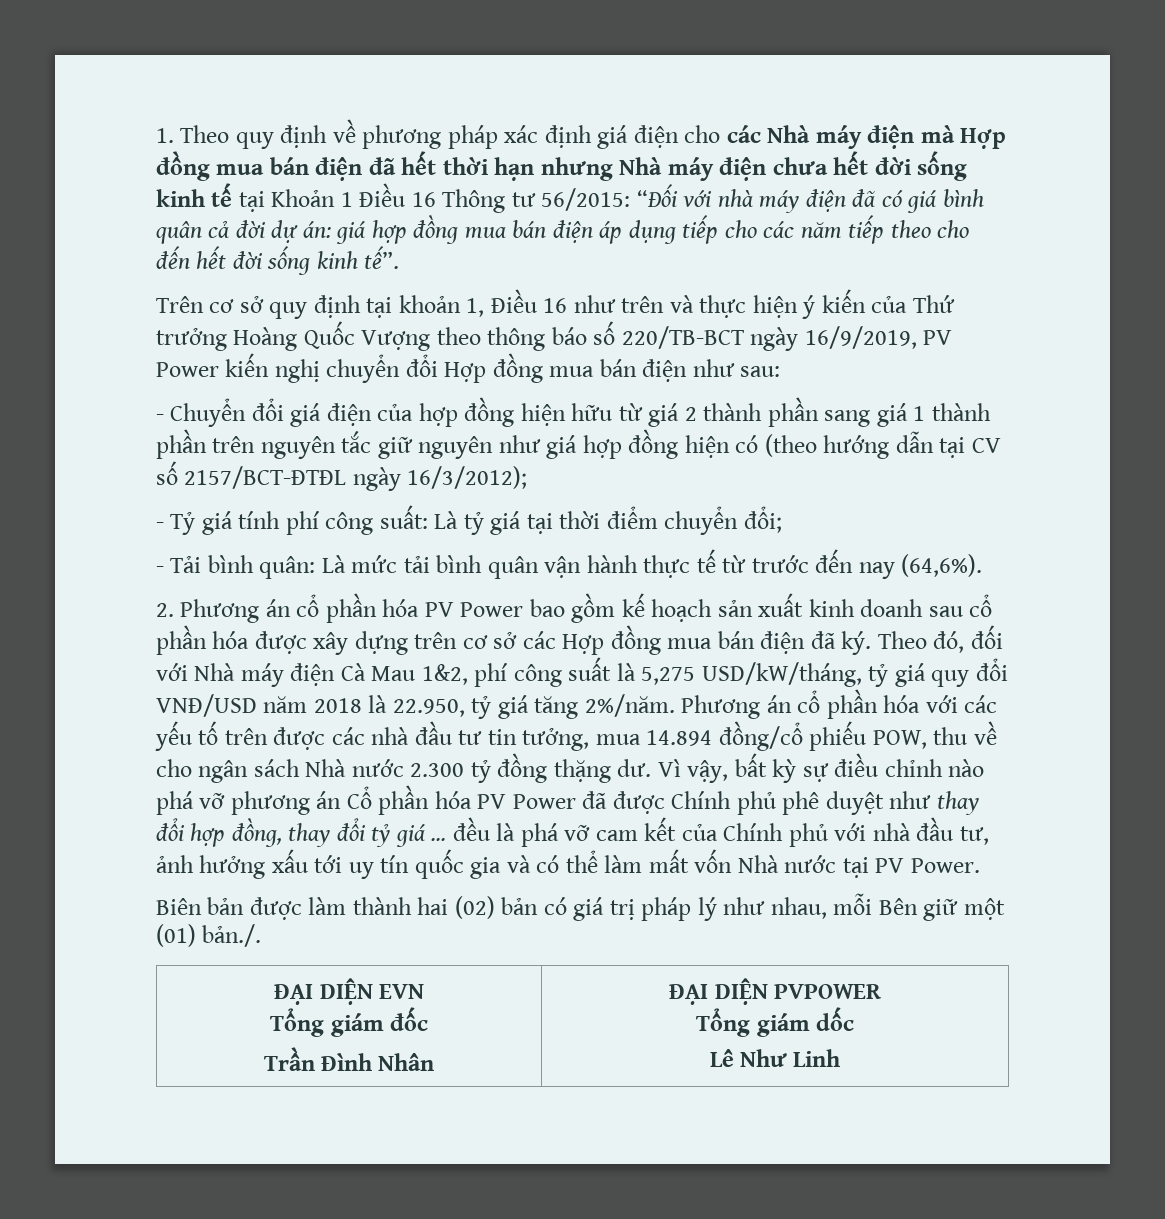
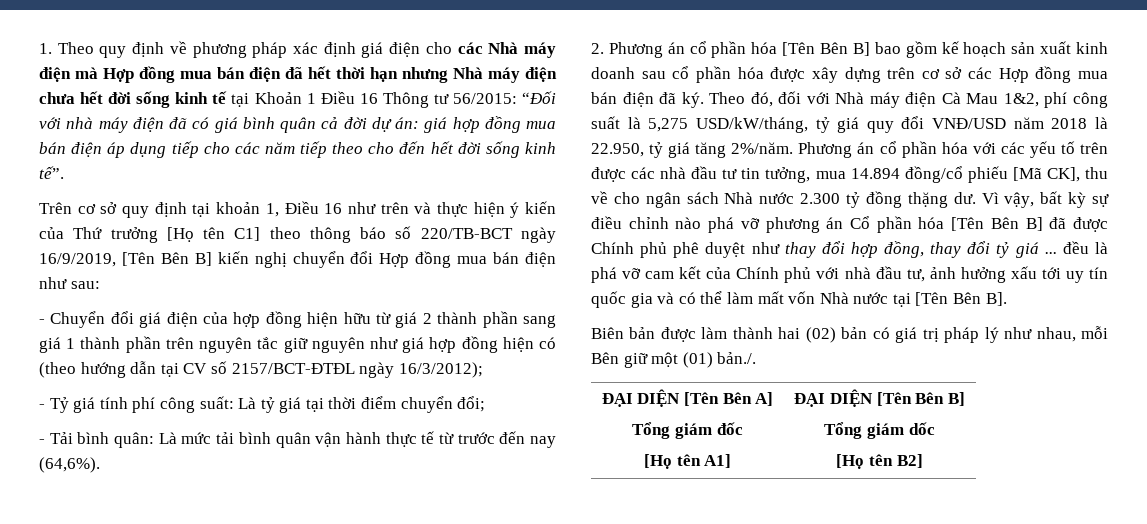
- Trên cơ sở quy định tại khoản 1, Điều 16 như trên và thực hiện ý kiến của Thứ trưởng Hoàng Quốc Vượng theo thông báo số 220/TB-BCT ngày 16/9/2019, PV Power kiến nghị chuyển đổi Hợp đồng mua bán điện như sau:
+ Trên cơ sở quy định tại khoản 1, Điều 16 như trên và thực hiện ý kiến của Thứ trưởng [Họ tên C1] theo thông báo số 220/TB-BCT ngày 16/9/2019, [Tên Bên B] kiến nghị chuyển đổi Hợp đồng mua bán điện như sau:
- 2. Phương án cổ phần hóa PV Power bao gồm kế hoạch sản xuất kinh doanh sau cổ phần hóa được xây dựng trên cơ sở các Hợp đồng mua bán điện đã ký.
+ 2. Phương án cổ phần hóa [Tên Bên B] bao gồm kế hoạch sản xuất kinh doanh sau cổ phần hóa được xây dựng trên cơ sở các Hợp đồng mua bán điện đã ký.
- Phương án cổ phần hóa với các yếu tố trên được các nhà đầu tư tin tưởng, mua 14.894 đồng/cổ phiếu POW, thu về cho ngân sách Nhà nước 2.300 tỷ đồng thặng dư.
+ Phương án cổ phần hóa với các yếu tố trên được các nhà đầu tư tin tưởng, mua 14.894 đồng/cổ phiếu [Mã CK], thu về cho ngân sách Nhà nước 2.300 tỷ đồng thặng dư.
- Vì vậy, bất kỳ sự điều chỉnh nào phá vỡ phương án Cổ phần hóa PV Power đã được Chính phủ phê duyệt như thay đổi hợp đồng, thay đổi tỷ giá ... đều là phá vỡ cam kết của Chính phủ với nhà đầu tư, ảnh hưởng xấu tới uy tín quốc gia và có thể làm mất vốn Nhà nước tại PV Power.
+ Vì vậy, bất kỳ sự điều chỉnh nào phá vỡ phương án Cổ phần hóa [Tên Bên B] đã được Chính phủ phê duyệt như thay đổi hợp đồng, thay đổi tỷ giá ... đều là phá vỡ cam kết của Chính phủ với nhà đầu tư, ảnh hưởng xấu tới uy tín quốc gia và có thể làm mất vốn Nhà nước tại [Tên Bên B].
- ĐẠI DIỆN EVN
+ ĐẠI DIỆN [Tên Bên A]
  Tổng giám đốc
- Trần Đình Nhân | ĐẠI DIỆN PVPOWER
+ [Họ tên A1] | ĐẠI DIỆN [Tên Bên B]
  Tổng giám dốc
- Lê Như Linh
+ [Họ tên B2]

